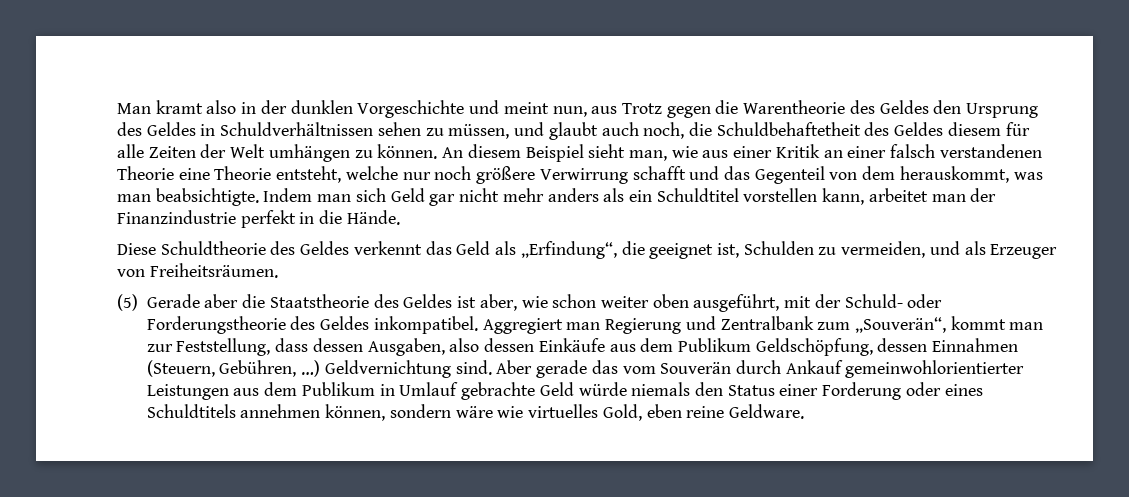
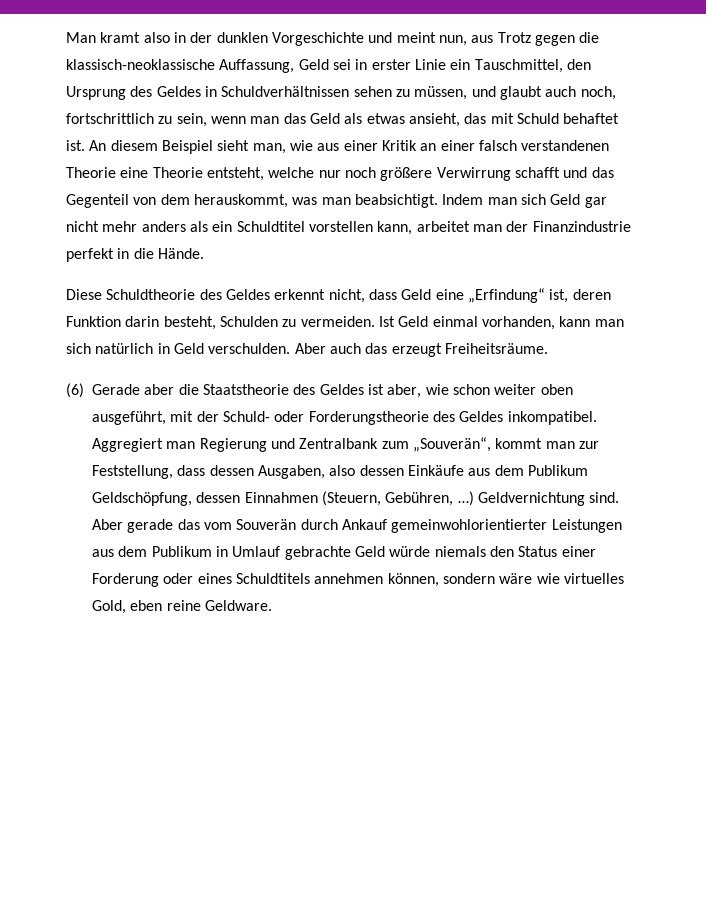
- Man kramt also in der dunklen Vorgeschichte und meint nun, aus Trotz gegen die Warentheorie des Geldes den Ursprung des Geldes in Schuldverhältnissen sehen zu müssen, und glaubt auch noch, die Schuldbehaftetheit des Geldes diesem für alle Zeiten der Welt umhängen zu können.
+ Man kramt also in der dunklen Vorgeschichte und meint nun, aus Trotz gegen die klassisch-neoklassische Auffassung, Geld sei in erster Linie ein Tauschmittel, den Ursprung des Geldes in Schuldverhältnissen sehen zu müssen, und glaubt auch noch, fortschrittlich zu sein, wenn man das Geld als etwas ansieht, das mit Schuld behaftet ist.
- An diesem Beispiel sieht man, wie aus einer Kritik an einer falsch verstandenen Theorie eine Theorie entsteht, welche nur noch größere Verwirrung schafft und das Gegenteil von dem herauskommt, was man beabsichtigte.
+ An diesem Beispiel sieht man, wie aus einer Kritik an einer falsch verstandenen Theorie eine Theorie entsteht, welche nur noch größere Verwirrung schafft und das Gegenteil von dem herauskommt, was man beabsichtigt.
- Diese Schuldtheorie des Geldes verkennt das Geld als „Erfindung“, die geeignet ist, Schulden zu vermeiden, und als Erzeuger von Freiheitsräumen.
- (5) Gerade aber die Staatstheorie des Geldes ist aber, wie schon weiter oben ausgeführt, mit der Schuld- oder Forderungstheorie des Geldes inkompatibel.
+ Diese Schuldtheorie des Geldes erkennt nicht, dass Geld eine „Erfindung“ ist, deren Funktion darin besteht, Schulden zu vermeiden. Ist Geld einmal vorhanden, kann man sich natürlich in Geld verschulden. Aber auch das erzeugt Freiheitsräume.
+ (6) Gerade aber die Staatstheorie des Geldes ist aber, wie schon weiter oben ausgeführt, mit der Schuld- oder Forderungstheorie des Geldes inkompatibel.

